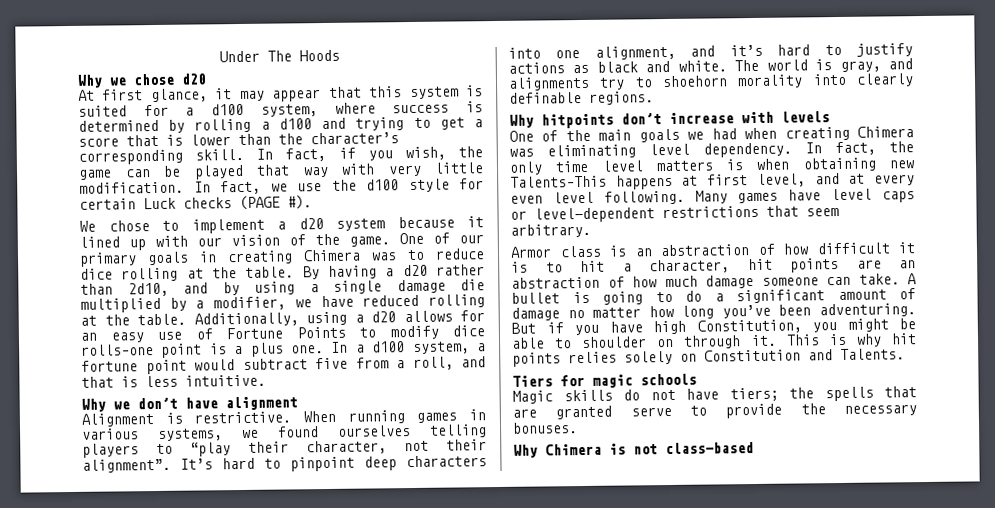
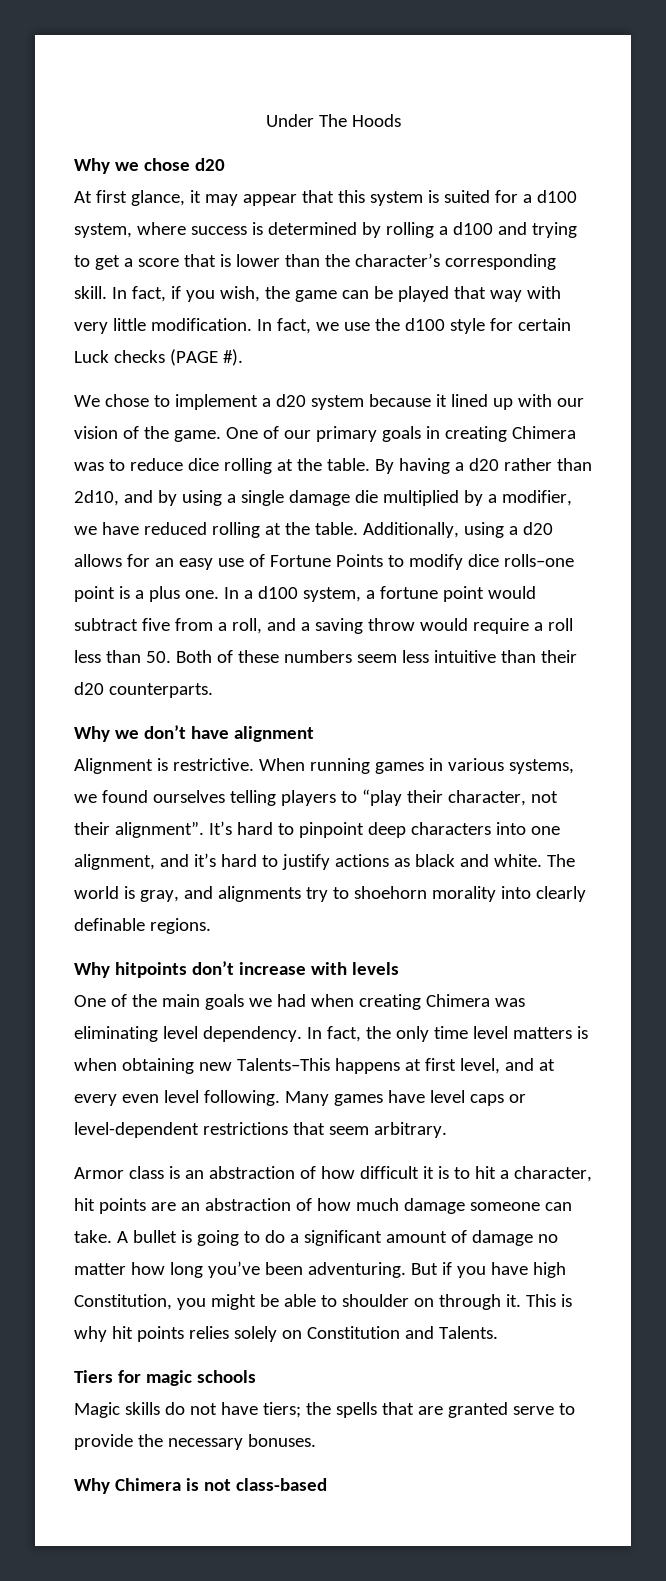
- In a d100 system, a fortune point would subtract five from a roll, and that is less intuitive.
+ In a d100 system, a fortune point would subtract five from a roll, and a saving throw would require a roll less than 50. Both of these numbers seem less intuitive than their d20 counterparts.

